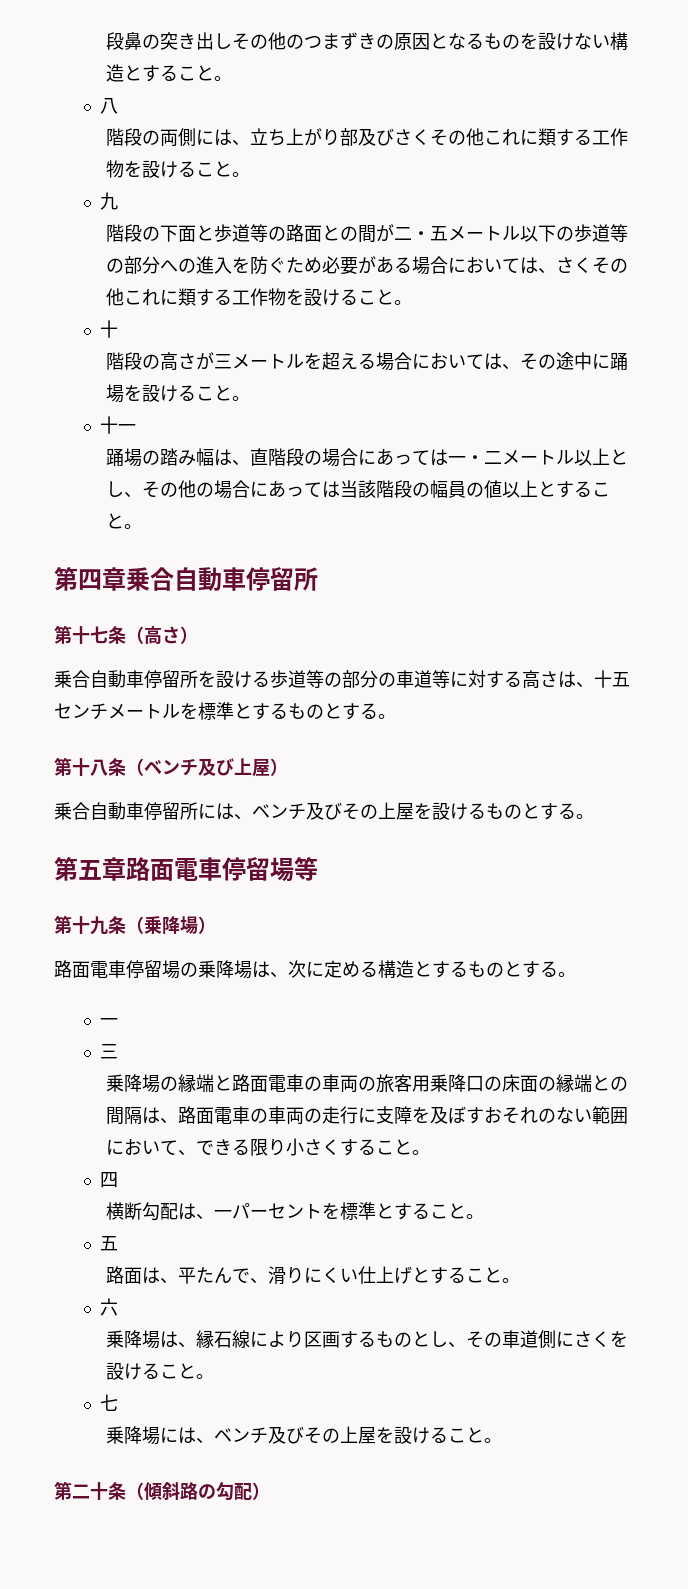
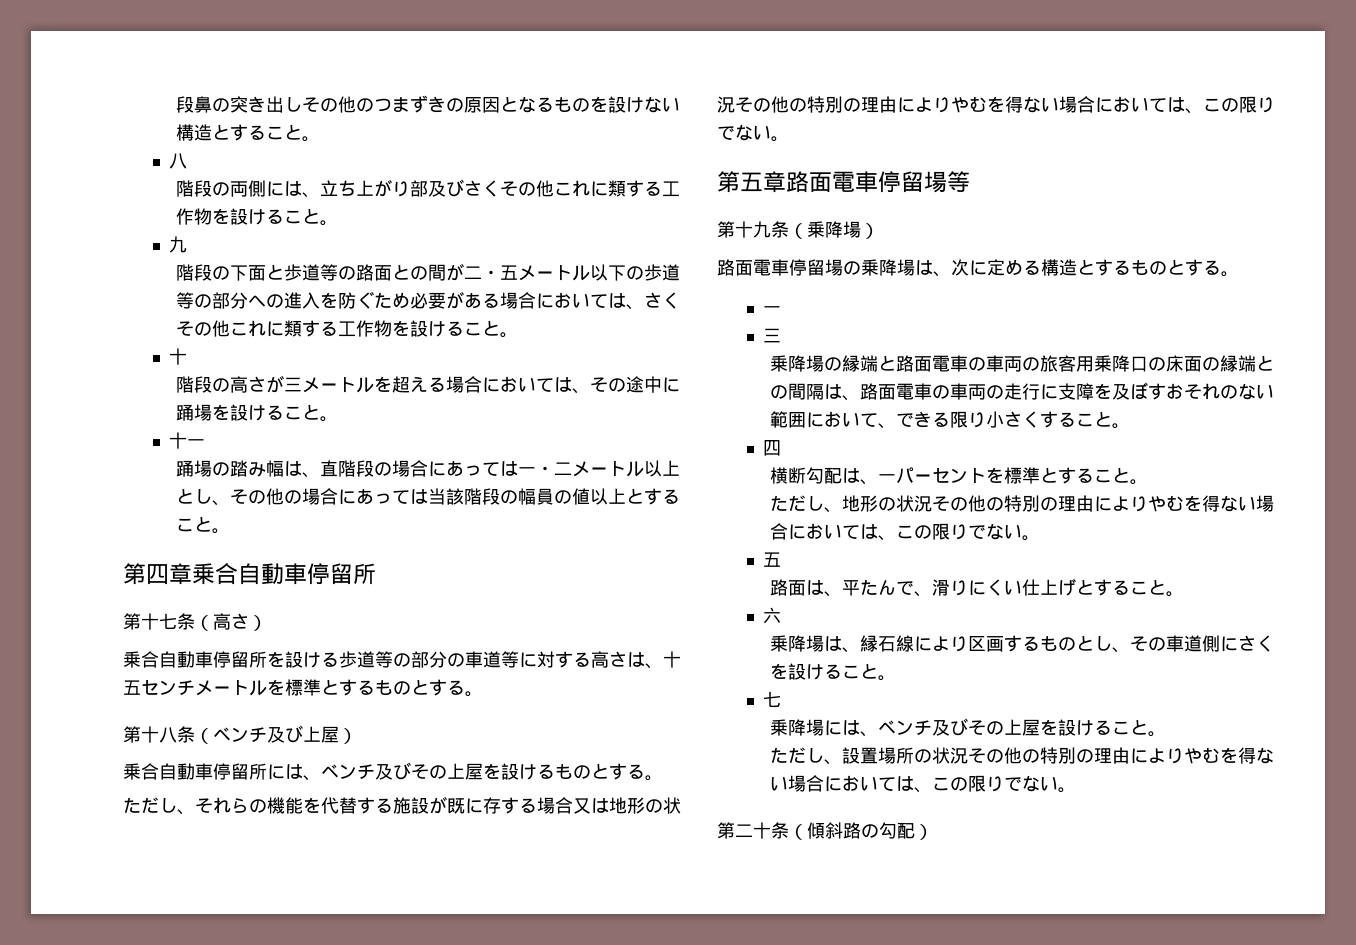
+ ただし、それらの機能を代替する施設が既に存する場合又は地形の状況その他の特別の理由によりやむを得ない場合においては、この限りでない。
+ ただし、地形の状況その他の特別の理由によりやむを得ない場合においては、この限りでない。
+ ただし、設置場所の状況その他の特別の理由によりやむを得ない場合においては、この限りでない。

